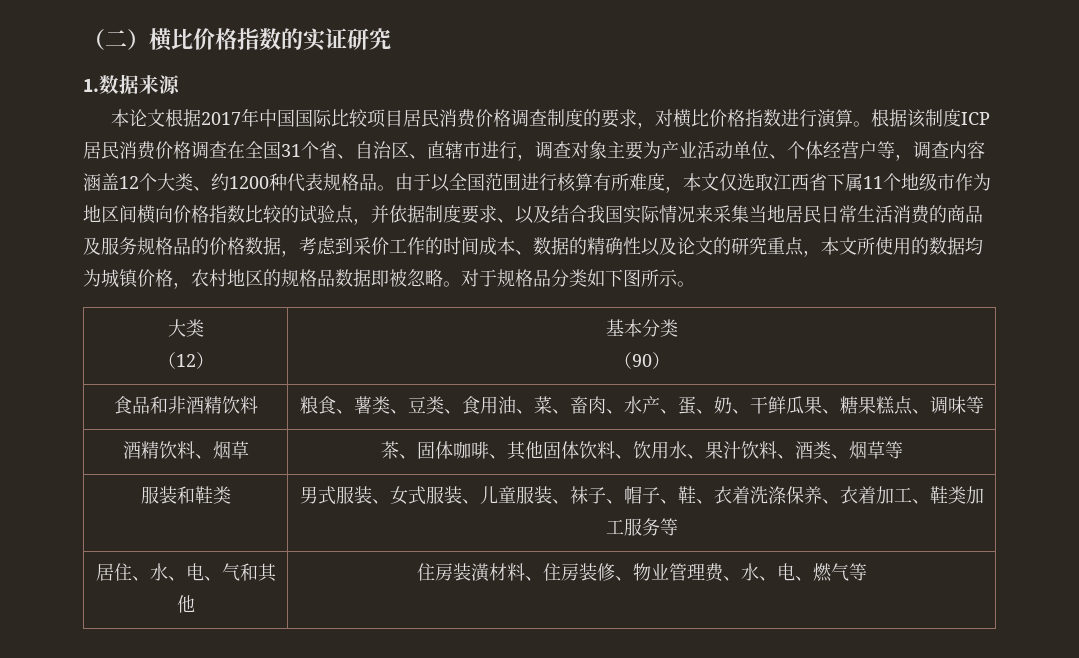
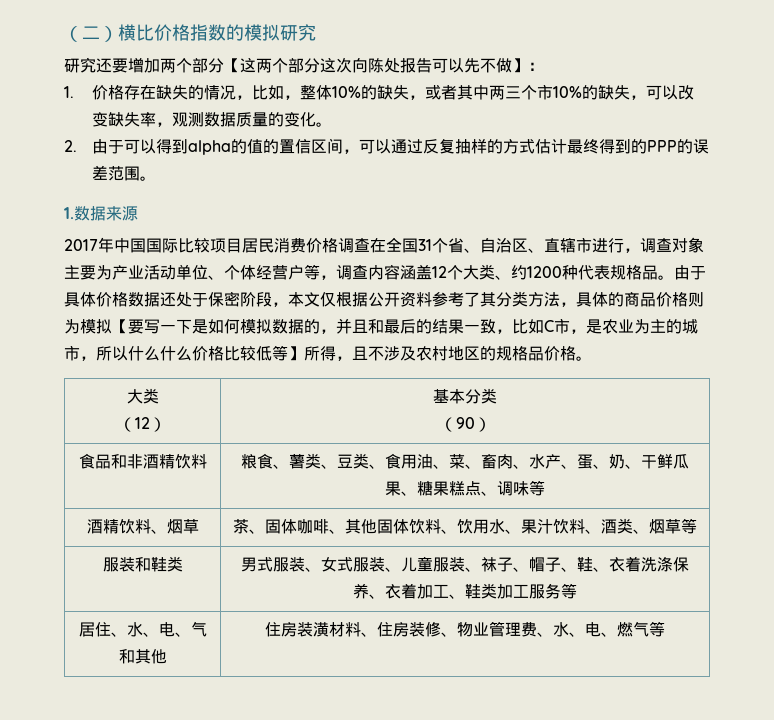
- （二）横比价格指数的实证研究
+ （二）横比价格指数的模拟研究
+ 研究还要增加两个部分【这两个部分这次向陈处报告可以先不做】：
+ 1.价格存在缺失的情况，比如，整体10%的缺失，或者其中两三个市10%的缺失，可以改变缺失率，观测数据质量的变化。
+ 2.由于可以得到alpha的值的置信区间，可以通过反复抽样的方式估计最终得到的PPP的误差范围。
- 本论文根据2017年中国国际比较项目居民消费价格调查制度的要求，对横比价格指数进行演算。根据该制度ICP居民消费价格调查在全国31个省、自治区、直辖市进行，调查对象主要为产业活动单位、个体经营户等，调查内容涵盖12个大类、约1200种代表规格品。
+ 2017年中国国际比较项目居民消费价格调查在全国31个省、自治区、直辖市进行，调查对象主要为产业活动单位、个体经营户等，调查内容涵盖12个大类、约1200种代表规格品。
- 由于以全国范围进行核算有所难度，本文仅选取江西省下属11个地级市作为地区间横向价格指数比较的试验点，并依据制度要求、以及结合我国实际情况来采集当地居民日常生活消费的商品及服务规格品的价格数据，考虑到采价工作的时间成本、数据的精确性以及论文的研究重点，本文所使用的数据均为城镇价格，农村地区的规格品数据即被忽略。对于规格品分类如下图所示。
+ 由于具体价格数据还处于保密阶段，本文仅根据公开资料参考了其分类方法，具体的商品价格则为模拟【要写一下是如何模拟数据的，并且和最后的结果一致，比如C市，是农业为主的城市，所以什么什么价格比较低等】所得，且不涉及农村地区的规格品价格。

